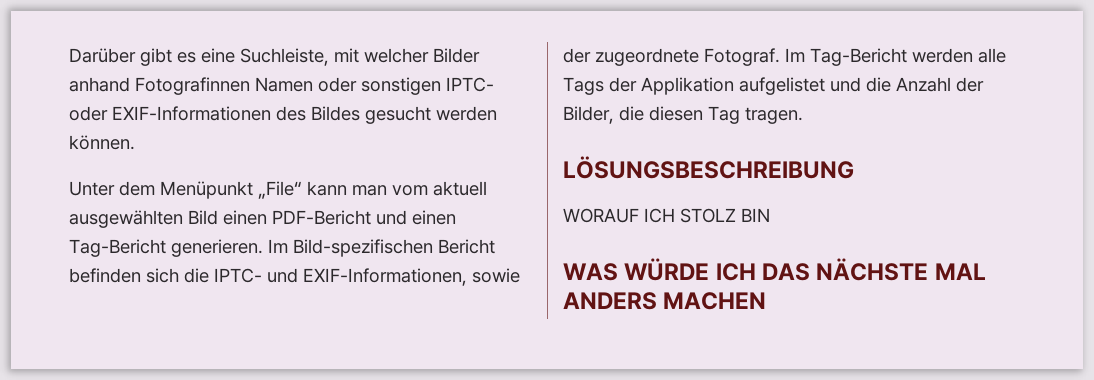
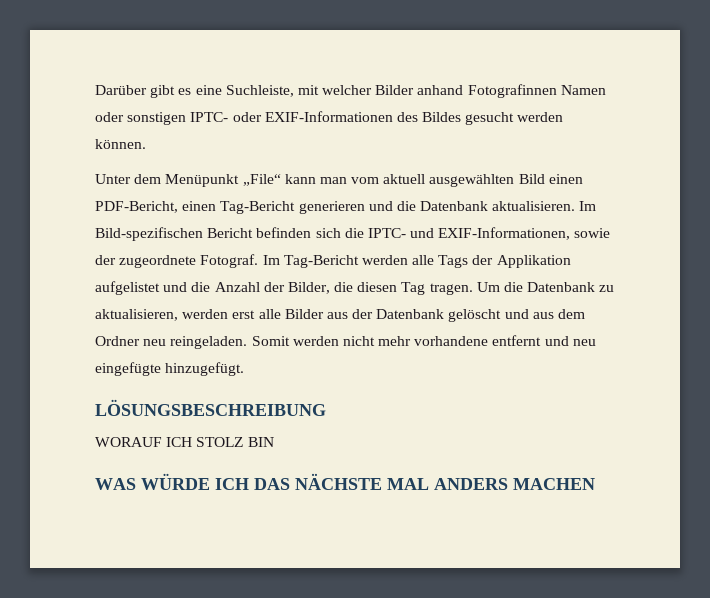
- Unter dem Menüpunkt „File“ kann man vom aktuell ausgewählten Bild einen PDF-Bericht und einen Tag-Bericht generieren.
+ Unter dem Menüpunkt „File“ kann man vom aktuell ausgewählten Bild einen PDF-Bericht, einen Tag-Bericht generieren und die Datenbank aktualisieren.
+ Um die Datenbank zu aktualisieren, werden erst alle Bilder aus der Datenbank gelöscht und aus dem Ordner neu reingeladen. Somit werden nicht mehr vorhandene entfernt und neu eingefügte hinzugefügt.

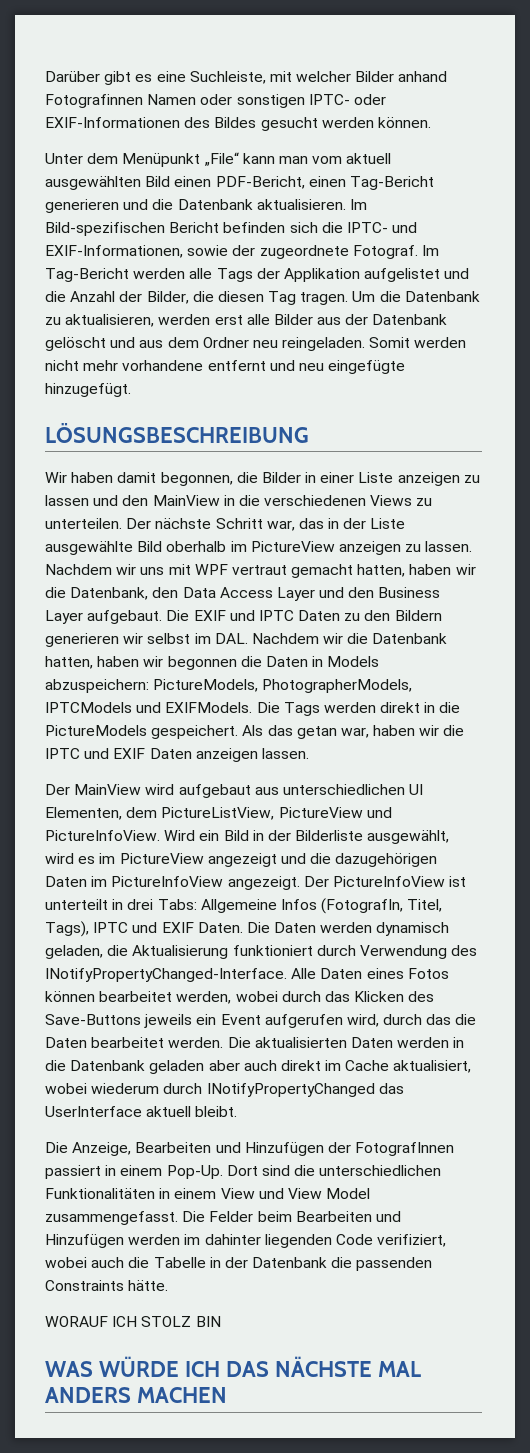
+ Wir haben damit begonnen, die Bilder in einer Liste anzeigen zu lassen und den MainView in die verschiedenen Views zu unterteilen. Der nächste Schritt war, das in der Liste ausgewählte Bild oberhalb im PictureView anzeigen zu lassen. Nachdem wir uns mit WPF vertraut gemacht hatten, haben wir die Datenbank, den Data Access Layer und den Business Layer aufgebaut. Die EXIF und IPTC Daten zu den Bildern generieren wir selbst im DAL. Nachdem wir die Datenbank hatten, haben wir begonnen die Daten in Models abzuspeichern: PictureModels, PhotographerModels, IPTCModels und EXIFModels. Die Tags werden direkt in die PictureModels gespeichert. Als das getan war, haben wir die IPTC und EXIF Daten anzeigen lassen.
+ Der MainView wird aufgebaut aus unterschiedlichen UI Elementen, dem PictureListView, PictureView und PictureInfoView. Wird ein Bild in der Bilderliste ausgewählt, wird es im PictureView angezeigt und die dazugehörigen Daten im PictureInfoView angezeigt. Der PictureInfoView ist unterteilt in drei Tabs: Allgemeine Infos (FotografIn, Titel, Tags), IPTC und EXIF Daten. Die Daten werden dynamisch geladen, die Aktualisierung funktioniert durch Verwendung des INotifyPropertyChanged-Interface. Alle Daten eines Fotos können bearbeitet werden, wobei durch das Klicken des Save-Buttons jeweils ein Event aufgerufen wird, durch das die Daten bearbeitet werden. Die aktualisierten Daten werden in die Datenbank geladen aber auch direkt im Cache aktualisiert, wobei wiederum durch INotifyPropertyChanged das UserInterface aktuell bleibt.
+ Die Anzeige, Bearbeiten und Hinzufügen der FotografInnen passiert in einem Pop-Up. Dort sind die unterschiedlichen Funktionalitäten in einem View und View Model zusammengefasst. Die Felder beim Bearbeiten und Hinzufügen werden im dahinter liegenden Code verifiziert, wobei auch die Tabelle in der Datenbank die passenden Constraints hätte.

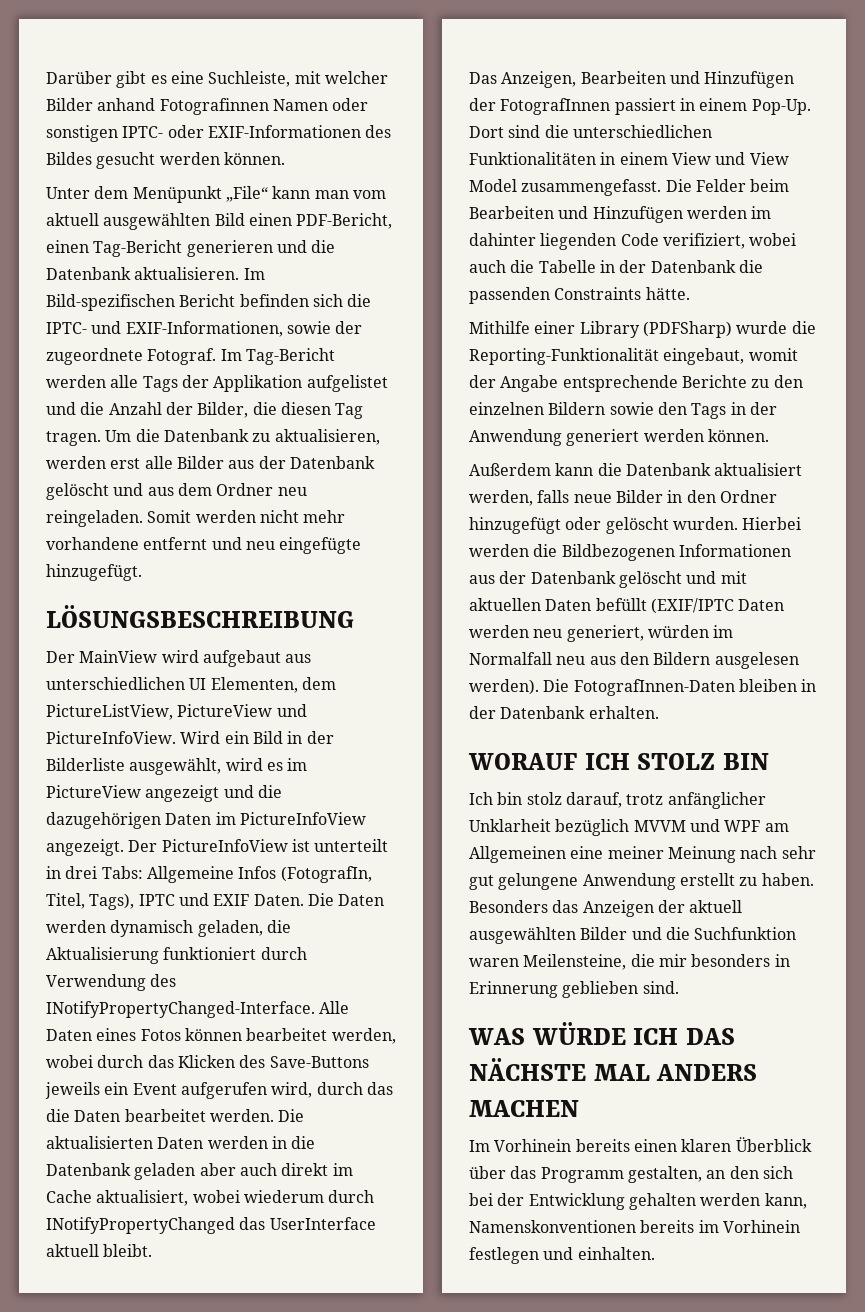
- Wir haben damit begonnen, die Bilder in einer Liste anzeigen zu lassen und den MainView in die verschiedenen Views zu unterteilen. Der nächste Schritt war, das in der Liste ausgewählte Bild oberhalb im PictureView anzeigen zu lassen. Nachdem wir uns mit WPF vertraut gemacht hatten, haben wir die Datenbank, den Data Access Layer und den Business Layer aufgebaut. Die EXIF und IPTC Daten zu den Bildern generieren wir selbst im DAL. Nachdem wir die Datenbank hatten, haben wir begonnen die Daten in Models abzuspeichern: PictureModels, PhotographerModels, IPTCModels und EXIFModels. Die Tags werden direkt in die PictureModels gespeichert. Als das getan war, haben wir die IPTC und EXIF Daten anzeigen lassen.
- Die Anzeige, Bearbeiten und Hinzufügen der FotografInnen passiert in einem Pop-Up.
+ Das Anzeigen, Bearbeiten und Hinzufügen der FotografInnen passiert in einem Pop-Up.
+ Mithilfe einer Library (PDFSharp) wurde die Reporting-Funktionalität eingebaut, womit der Angabe entsprechende Berichte zu den einzelnen Bildern sowie den Tags in der Anwendung generiert werden können.
+ Außerdem kann die Datenbank aktualisiert werden, falls neue Bilder in den Ordner hinzugefügt oder gelöscht wurden. Hierbei werden die Bildbezogenen Informationen aus der Datenbank gelöscht und mit aktuellen Daten befüllt (EXIF/IPTC Daten werden neu generiert, würden im Normalfall neu aus den Bildern ausgelesen werden). Die FotografInnen-Daten bleiben in der Datenbank erhalten.
  WORAUF ICH STOLZ BIN
+ Ich bin stolz darauf, trotz anfänglicher Unklarheit bezüglich MVVM und WPF am Allgemeinen eine meiner Meinung nach sehr gut gelungene Anwendung erstellt zu haben. Besonders das Anzeigen der aktuell ausgewählten Bilder und die Suchfunktion waren Meilensteine, die mir besonders in Erinnerung geblieben sind.
+ Im Vorhinein bereits einen klaren Überblick über das Programm gestalten, an den sich bei der Entwicklung gehalten werden kann, Namenskonventionen bereits im Vorhinein festlegen und einhalten.

